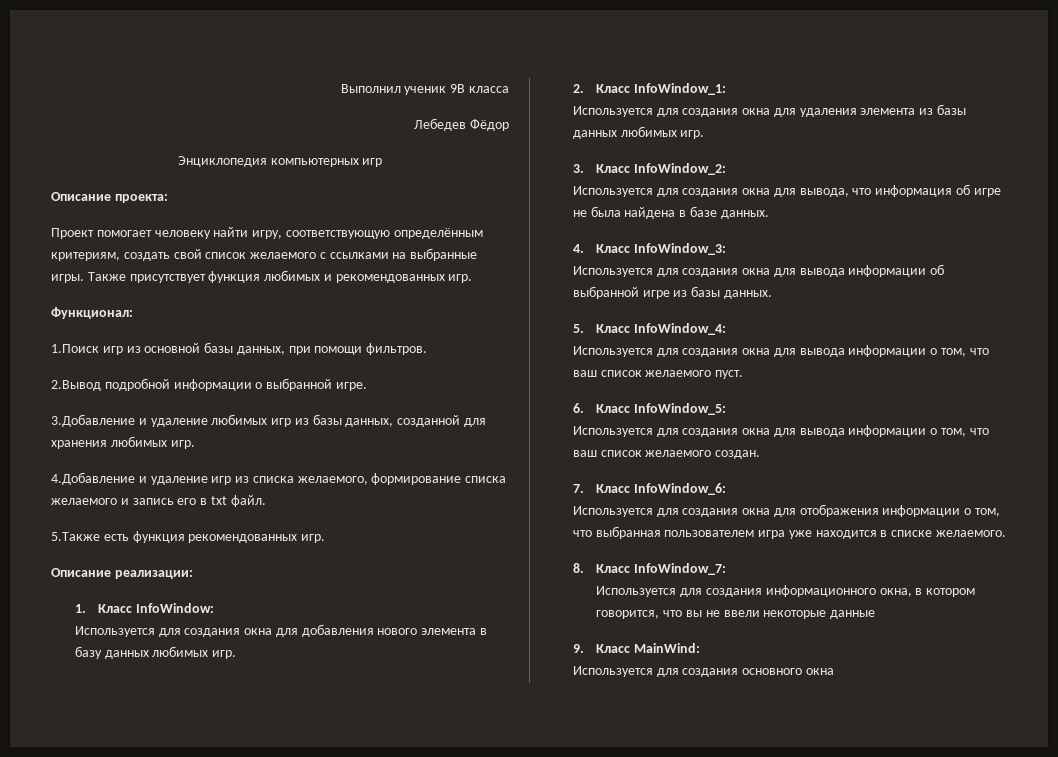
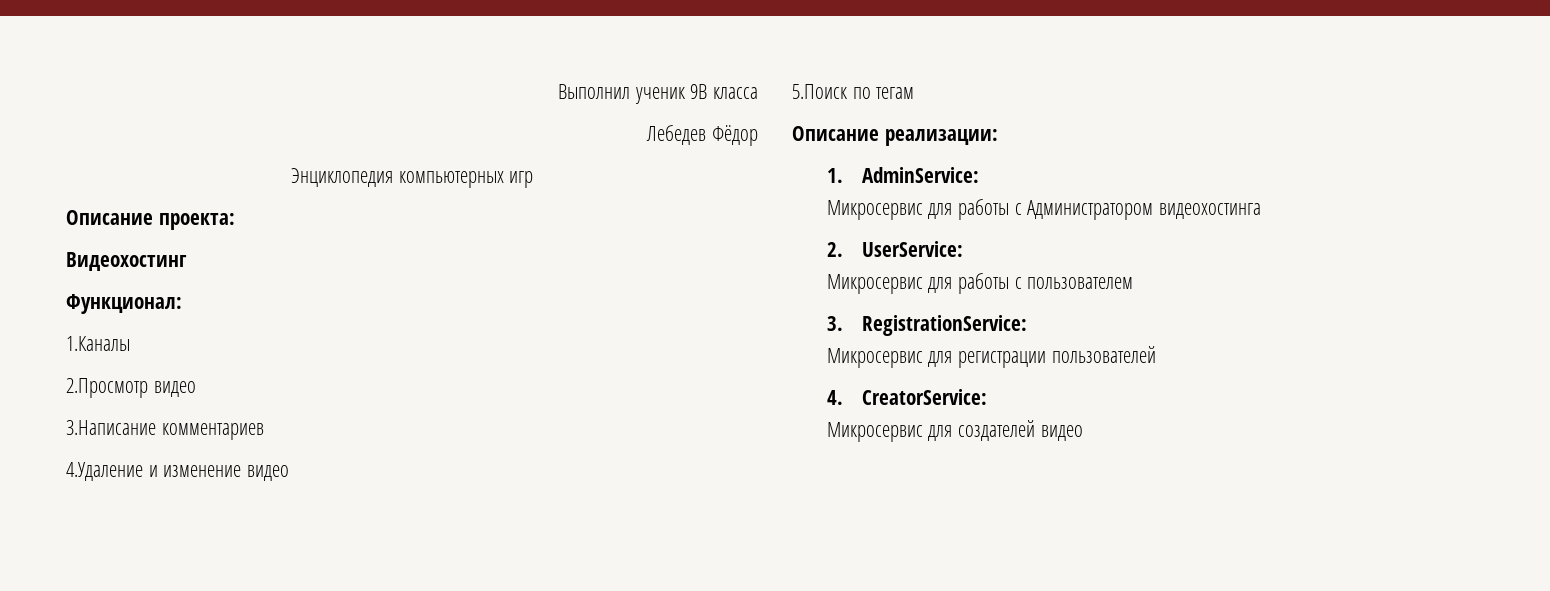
- Проект помогает человеку найти игру, соответствующую определённым критериям, создать свой список желаемого с ссылками на выбранные игры. Также присутствует функция любимых и рекомендованных игр.
+ Видеохостинг
  Функционал:
- 1.Поиск игр из основной базы данных, при помощи фильтров.
- 2.Вывод подробной информации о выбранной игре.
- 3.Добавление и удаление любимых игр из базы данных, созданной для хранения любимых игр.
- 4.Добавление и удаление игр из списка желаемого, формирование списка желаемого и запись его в txt файл.
- 5.Также есть функция рекомендованных игр.
+ 1.Каналы
+ 2.Просмотр видео
+ 3.Написание комментариев
+ 4.Удаление и изменение видео
+ 5.Поиск по тегам
  Описание реализации:
- 1. Класс InfoWindow:
- Используется для создания окна для добавления нового элемента в базу данных любимых игр.
- 2. Класс InfoWindow_1:
- Используется для создания окна для удаления элемента из базы данных любимых игр.
- 3. Класс InfoWindow_2:
- Используется для создания окна для вывода, что информация об игре не была найдена в базе данных.
- 4. Класс InfoWindow_3:
- Используется для создания окна для вывода информации об выбранной игре из базы данных.
- 5. Класс InfoWindow_4:
- Используется для создания окна для вывода информации о том, что ваш список желаемого пуст.
- 6. Класс InfoWindow_5:
- Используется для создания окна для вывода информации о том, что ваш список желаемого создан.
- 7. Класс InfoWindow_6:
- Используется для создания окна для отображения информации о том, что выбранная пользователем игра уже находится в списке желаемого.
- 8. Класс InfoWindow_7:
- Используется для создания информационного окна, в котором говорится, что вы не ввели некоторые данные
- 9. Класс MainWind:
- Используется для создания основного окна
+ 1. AdminService:
+ Микросервис для работы с Администратором видеохостинга
+ 2. UserService:
+ Микросервис для работы с пользователем
+ 3. RegistrationService:
+ Микросервис для регистрации пользователей
+ 4. CreatorService:
+ Микросервис для создателей видео

